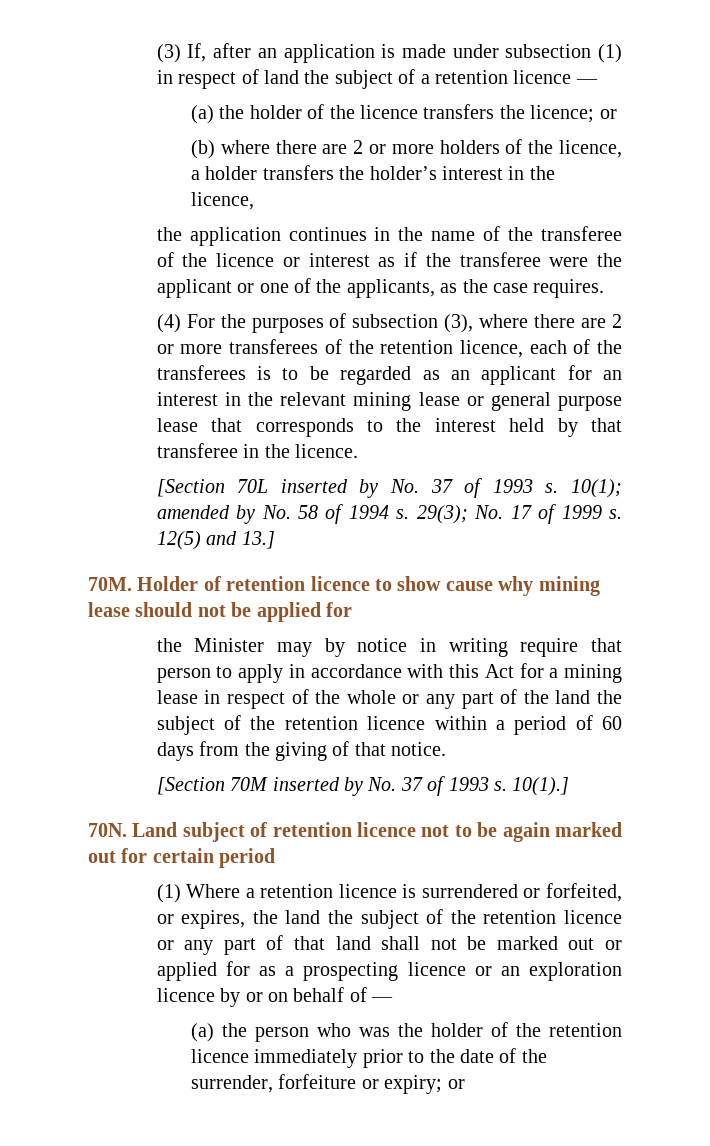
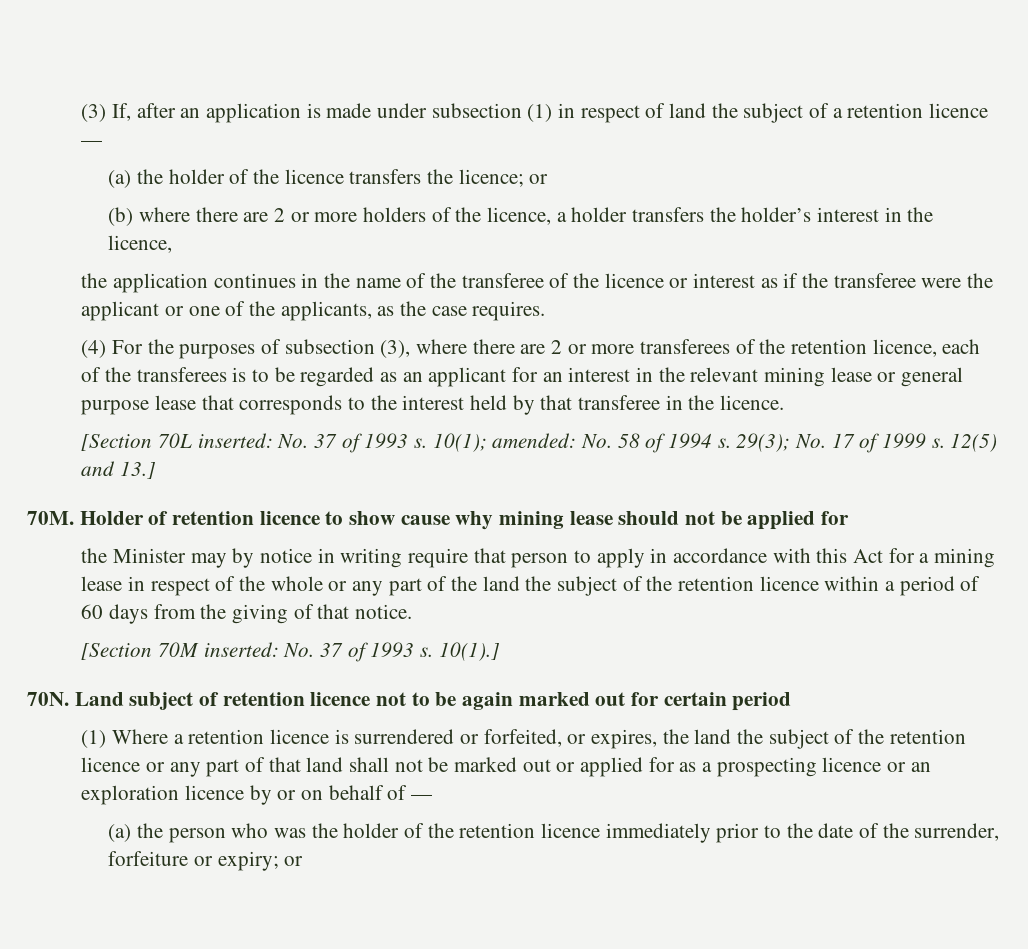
- [Section 70L inserted by No. 37 of 1993 s.
+ [Section 70L inserted: No. 37 of 1993 s.
- 10(1); amended by No. 58 of 1994 s.
+ 10(1); amended: No. 58 of 1994 s.
- [Section 70M inserted by No. 37 of 1993 s.
+ [Section 70M inserted: No. 37 of 1993 s.

